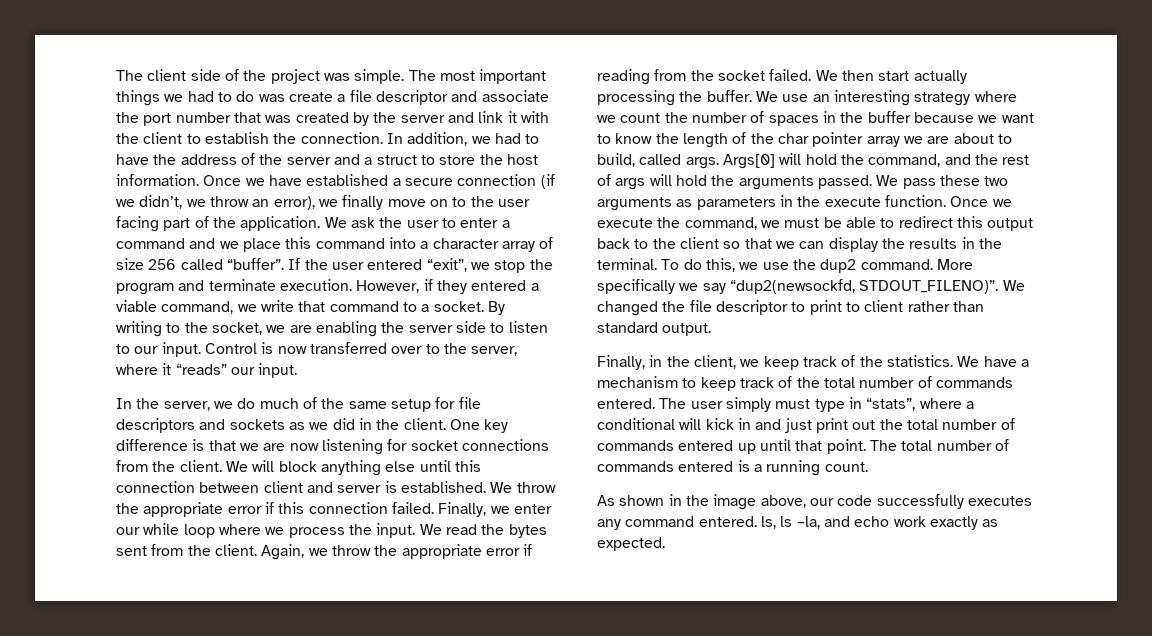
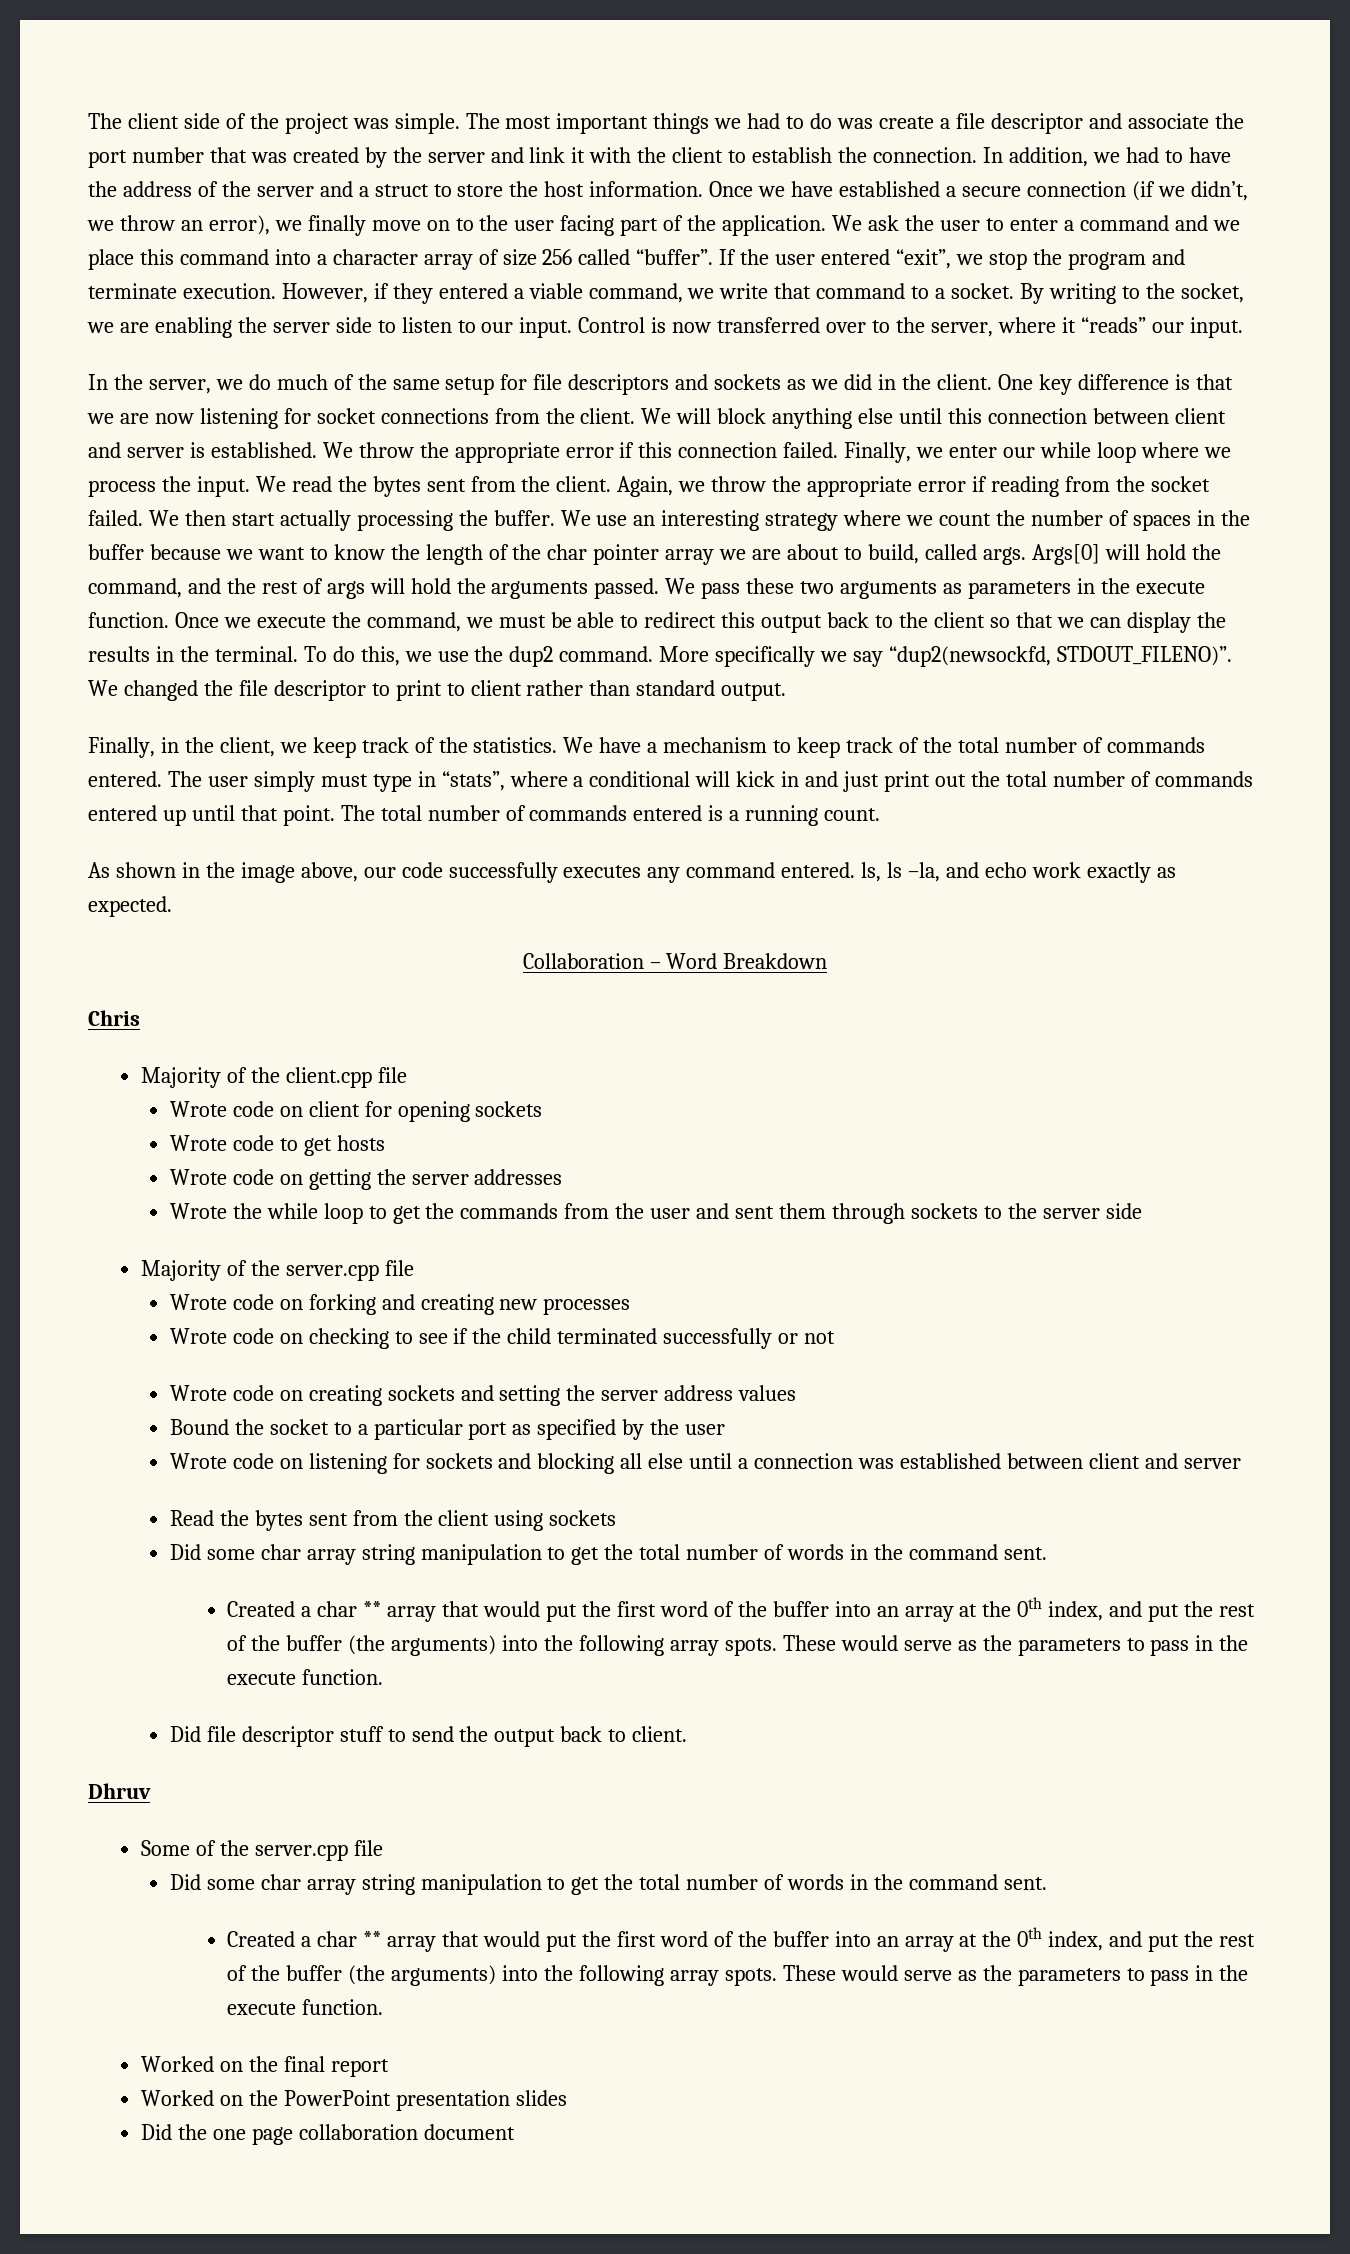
+ Collaboration – Word Breakdown
+ Chris
+ Majority of the client.cpp file
+ Wrote code on client for opening sockets
+ Wrote code to get hosts
+ Wrote code on getting the server addresses
+ Wrote the while loop to get the commands from the user and sent them through sockets to the server side
+ Majority of the server.cpp file
+ Wrote code on forking and creating new processes
+ Wrote code on checking to see if the child terminated successfully or not
+ Wrote code on creating sockets and setting the server address values
+ Bound the socket to a particular port as specified by the user
+ Wrote code on listening for sockets and blocking all else until a connection was established between client and server
+ Read the bytes sent from the client using sockets
+ Did some char array string manipulation to get the total number of words in the command sent.
+ Created a char ** array that would put the first word of the buffer into an array at the 0th index, and put the rest of the buffer (the arguments) into the following array spots. These would serve as the parameters to pass in the execute function.
+ Did file descriptor stuff to send the output back to client.
+ Dhruv
+ Some of the server.cpp file
+ Did some char array string manipulation to get the total number of words in the command sent.
+ Created a char ** array that would put the first word of the buffer into an array at the 0th index, and put the rest of the buffer (the arguments) into the following array spots. These would serve as the parameters to pass in the execute function.
+ Worked on the final report
+ Worked on the PowerPoint presentation slides
+ Did the one page collaboration document

